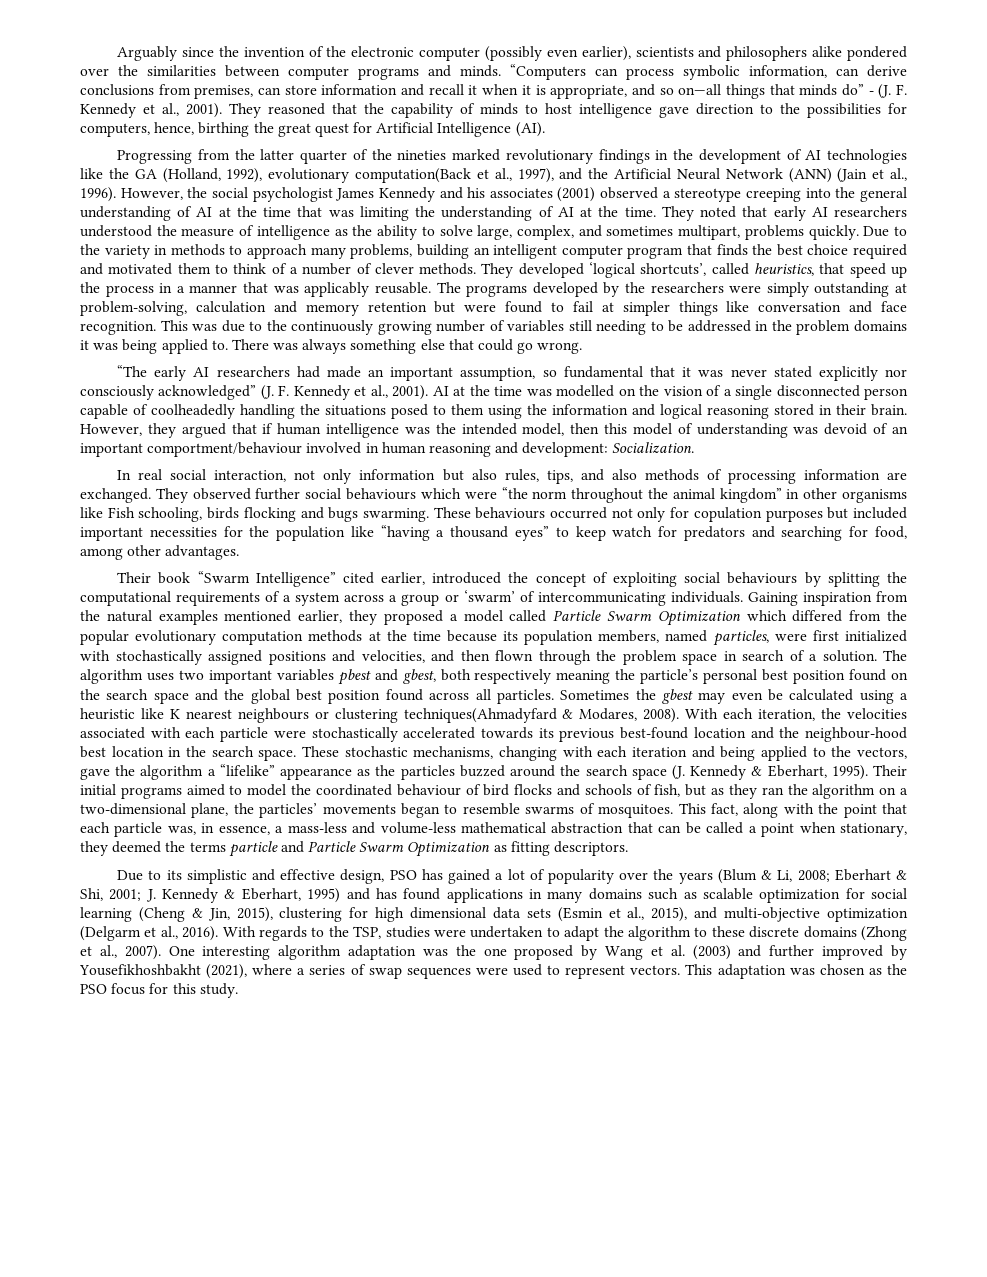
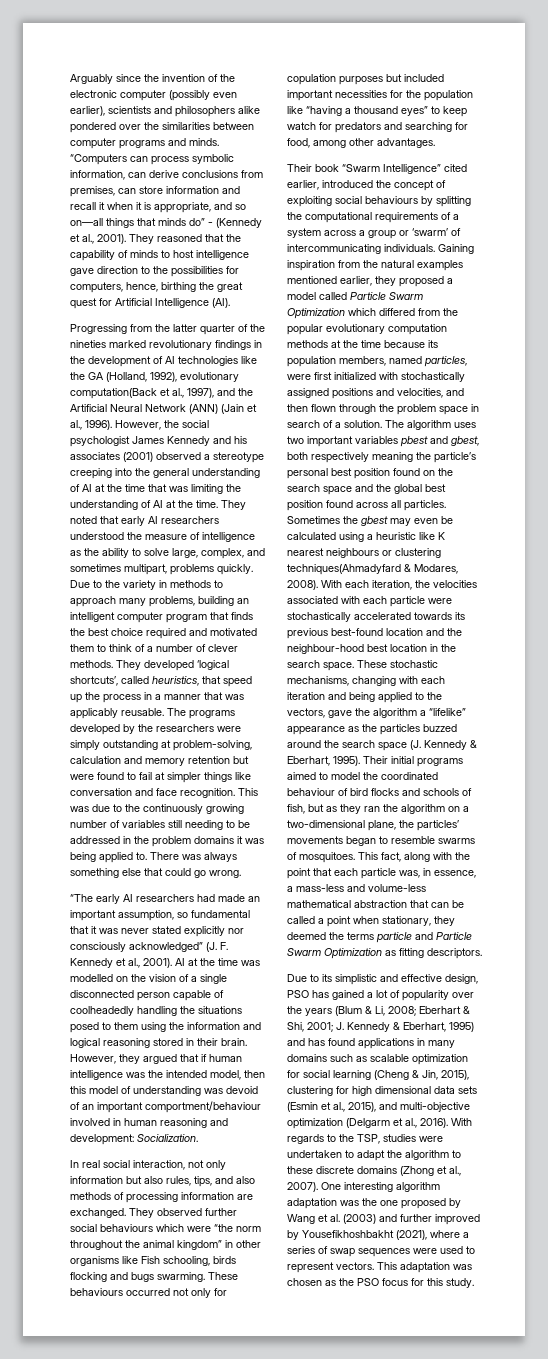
- “Computers can process symbolic information, can derive conclusions from premises, can store information and recall it when it is appropriate, and so on—all things that minds do” - (J. F. Kennedy et al., 2001).
+ “Computers can process symbolic information, can derive conclusions from premises, can store information and recall it when it is appropriate, and so on—all things that minds do” - (Kennedy et al., 2001).

